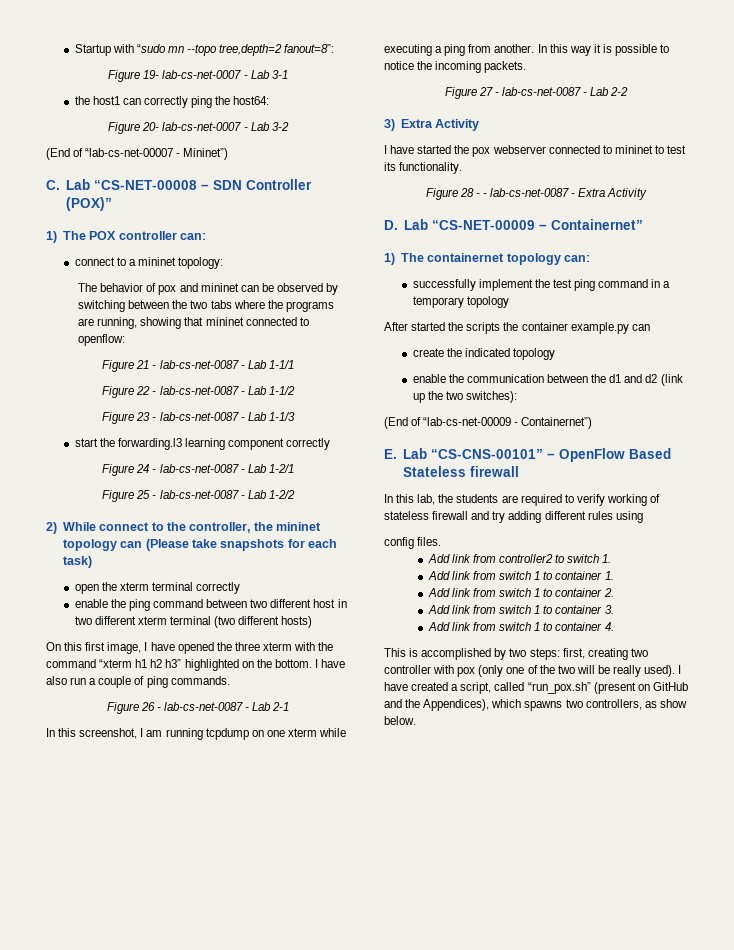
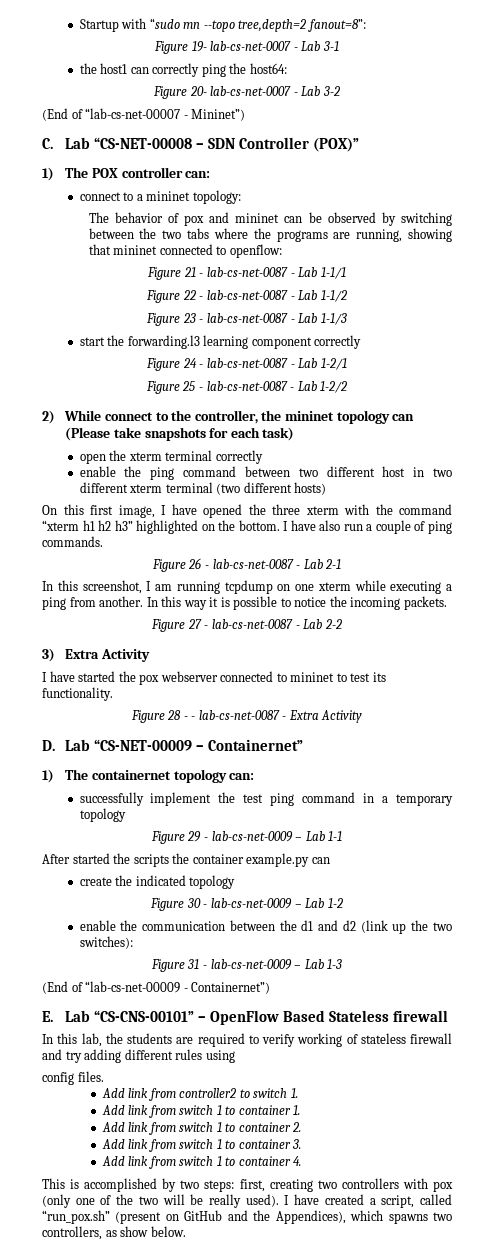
+ Figure 29 - lab-cs-net-0009 – Lab 1-1
+ Figure 30 - lab-cs-net-0009 – Lab 1-2
+ Figure 31 - lab-cs-net-0009 – Lab 1-3
- This is accomplished by two steps: first, creating two controller with pox (only one of the two will be really used).
+ This is accomplished by two steps: first, creating two controllers with pox (only one of the two will be really used).

